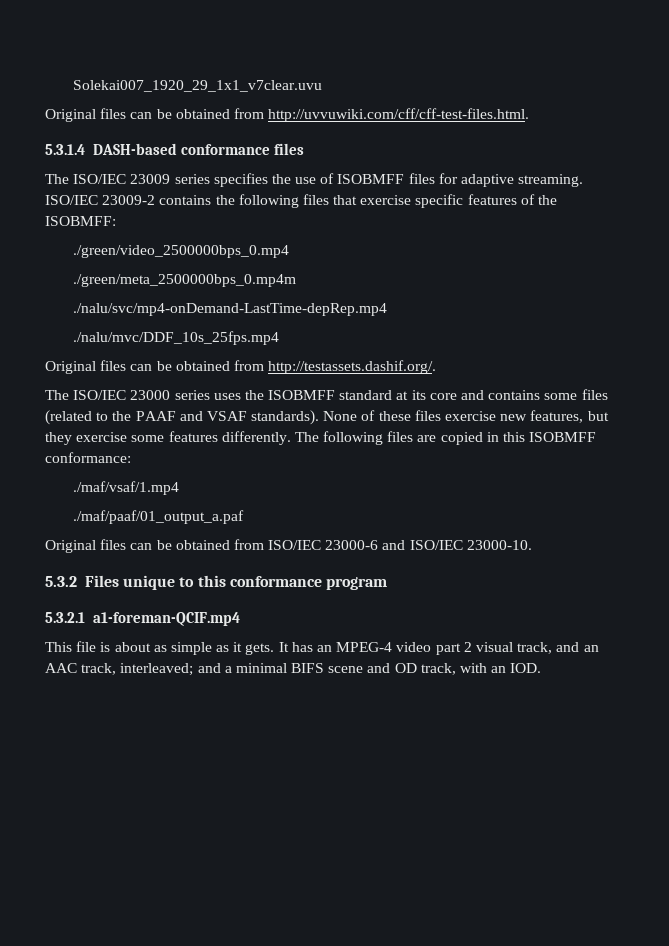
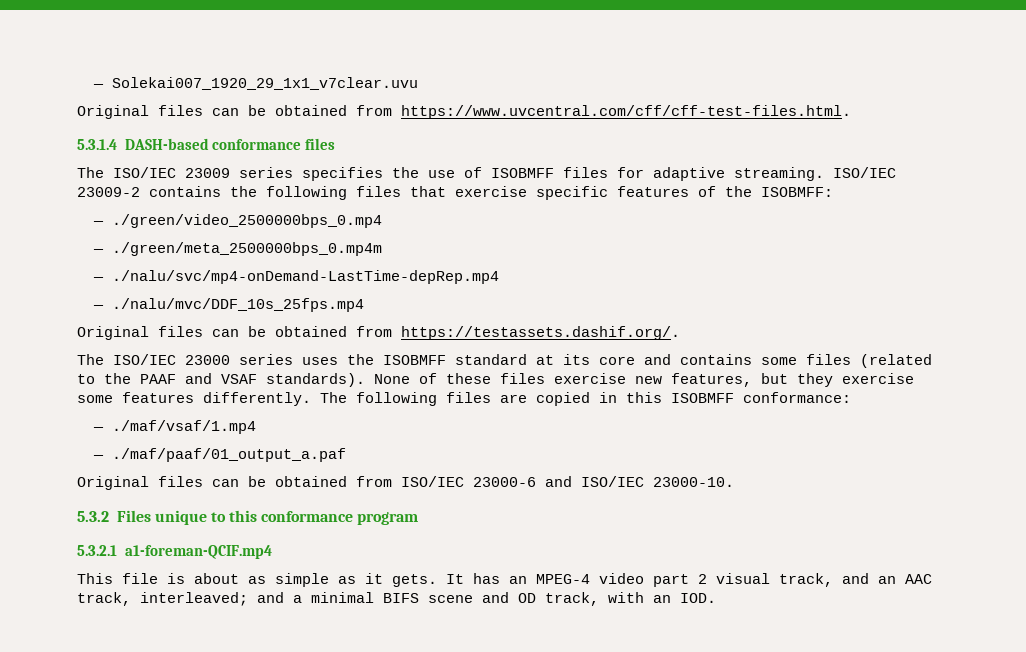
- Solekai007_1920_29_1x1_v7clear.uvu
+ — Solekai007_1920_29_1x1_v7clear.uvu
- Original files can be obtained from http://uvvuwiki.com/cff/cff-test-files.html.
+ Original files can be obtained from https://www.uvcentral.com/cff/cff-test-files.html.
- ./green/video_2500000bps_0.mp4
+ — ./green/video_2500000bps_0.mp4
- ./green/meta_2500000bps_0.mp4m
+ — ./green/meta_2500000bps_0.mp4m
- ./nalu/svc/mp4-onDemand-LastTime-depRep.mp4
+ — ./nalu/svc/mp4-onDemand-LastTime-depRep.mp4
- ./nalu/mvc/DDF_10s_25fps.mp4
+ — ./nalu/mvc/DDF_10s_25fps.mp4
- Original files can be obtained from http://testassets.dashif.org/.
+ Original files can be obtained from https://testassets.dashif.org/.
- ./maf/vsaf/1.mp4
+ — ./maf/vsaf/1.mp4
- ./maf/paaf/01_output_a.paf
+ — ./maf/paaf/01_output_a.paf

